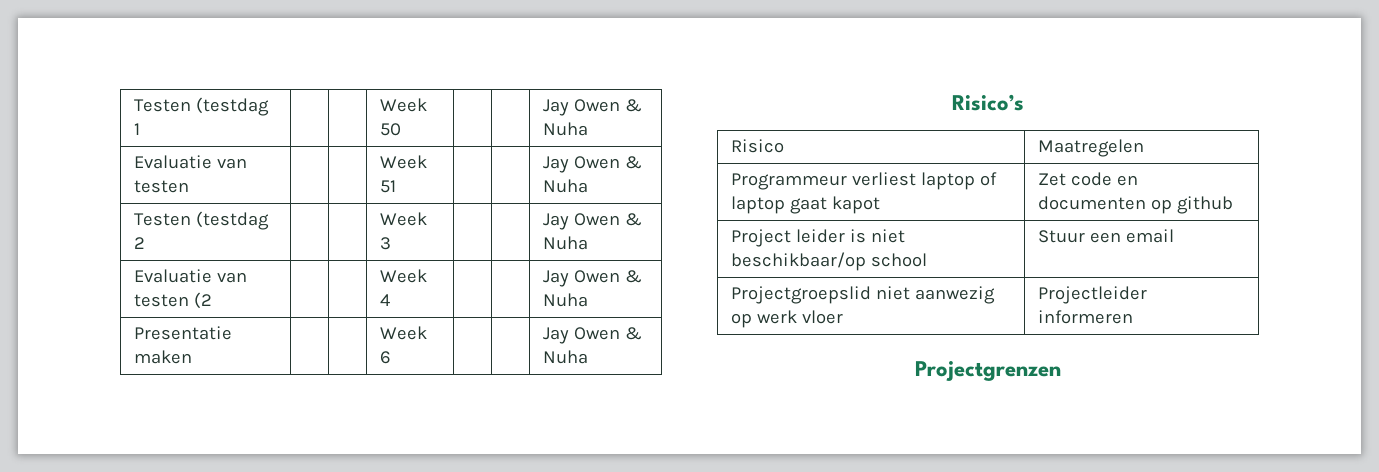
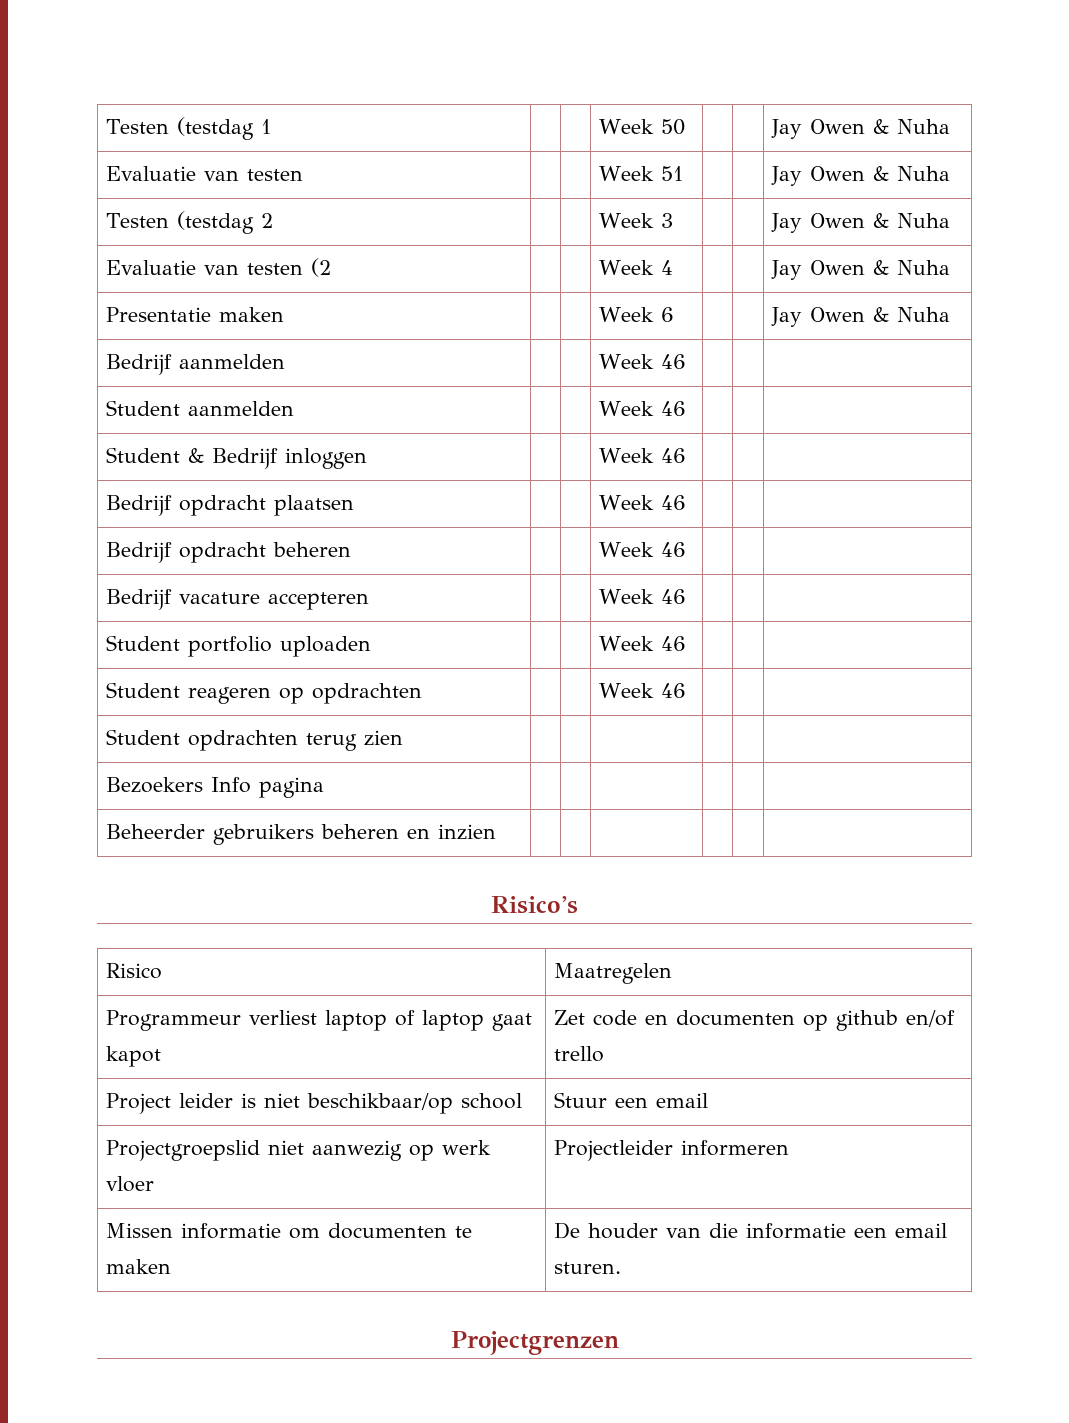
+ Bedrijf aanmelden | | | Week 46 | | |
+ Student aanmelden | | | Week 46 | | |
+ Student & Bedrijf inloggen | | | Week 46 | | |
+ Bedrijf opdracht plaatsen | | | Week 46 | | |
+ Bedrijf opdracht beheren | | | Week 46 | | |
+ Bedrijf vacature accepteren | | | Week 46 | | |
+ Student portfolio uploaden | | | Week 46 | | |
+ Student reageren op opdrachten | | | Week 46 | | |
+ Student opdrachten terug zien | | | | | |
+ Bezoekers Info pagina | | | | | |
+ Beheerder gebruikers beheren en inzien | | | | | |
- Programmeur verliest laptop of laptop gaat kapot | Zet code en documenten op github
+ Programmeur verliest laptop of laptop gaat kapot | Zet code en documenten op github en/of trello
+ Missen informatie om documenten te maken | De houder van die informatie een email sturen.

